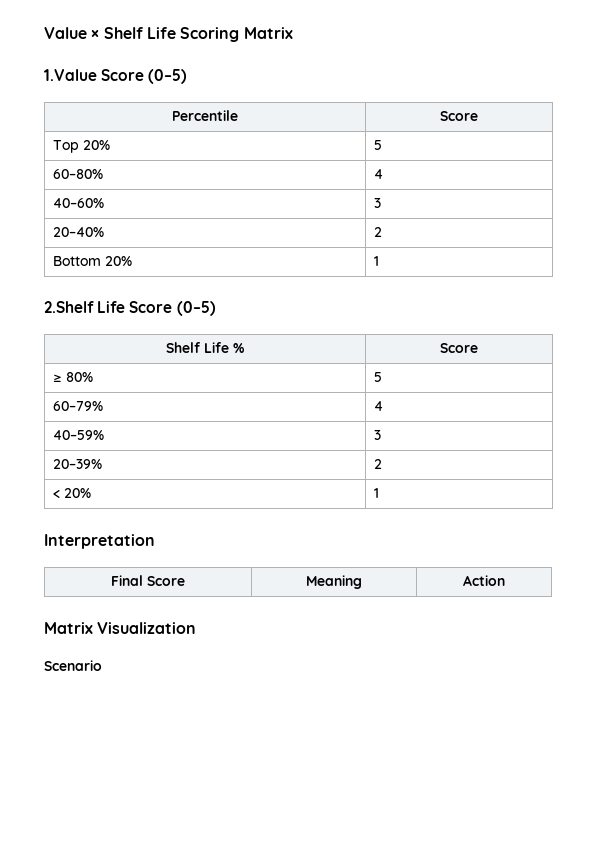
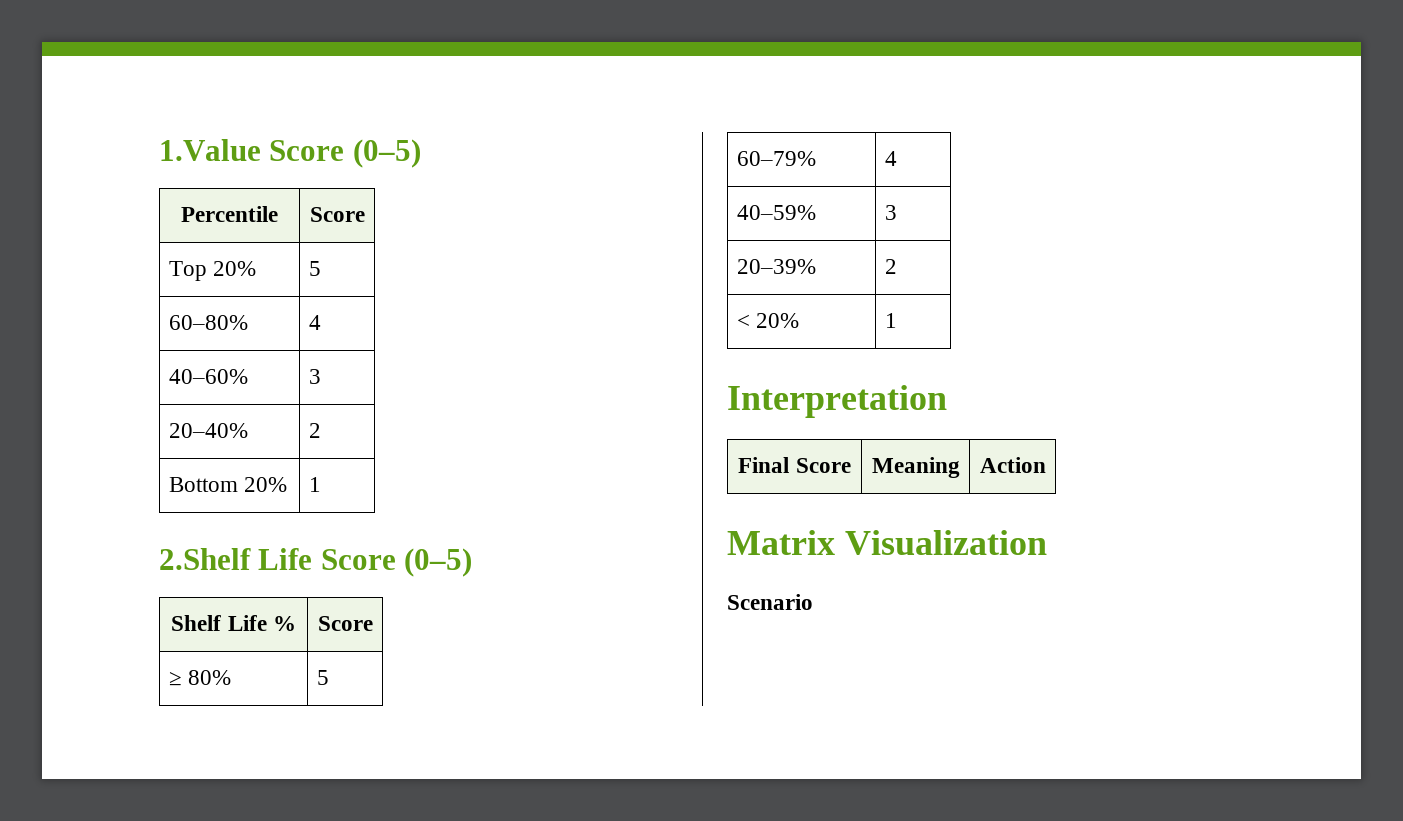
- Value × Shelf Life Scoring Matrix

